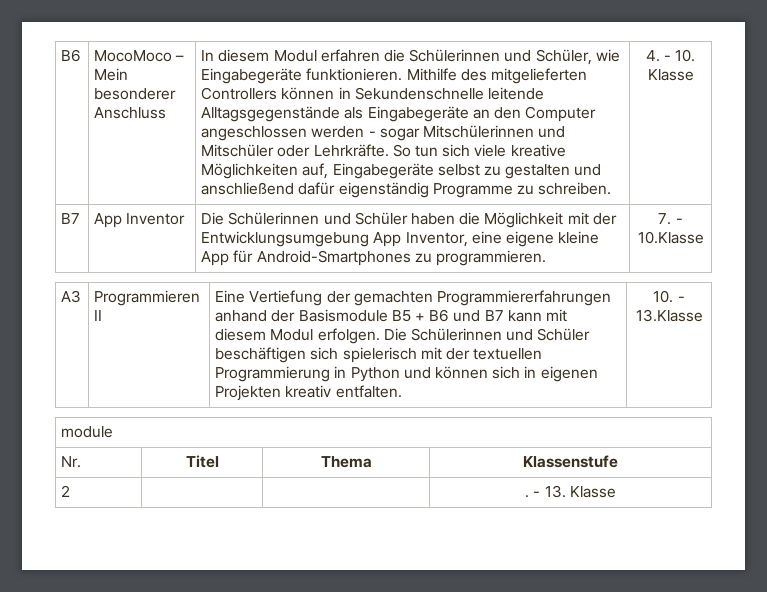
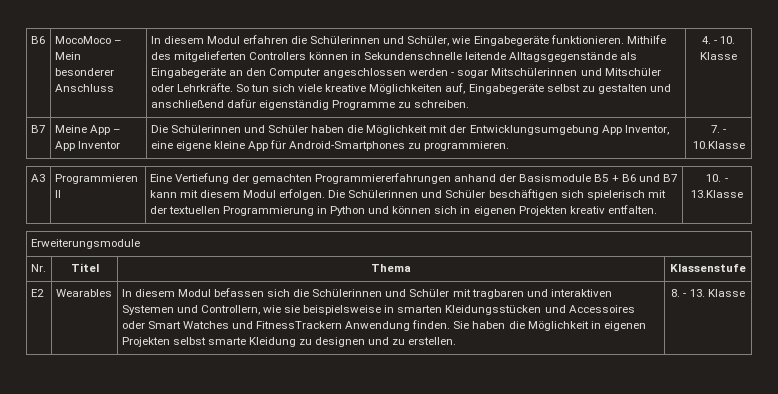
- B7 | App Inventor | Die Schülerinnen und Schüler haben die Möglichkeit mit der Entwicklungsumgebung App Inventor, eine eigene kleine App für Android-Smartphones zu programmieren. | 7. - 10.Klasse
+ B7 | Meine App – App Inventor | Die Schülerinnen und Schüler haben die Möglichkeit mit der Entwicklungsumgebung App Inventor, eine eigene kleine App für Android-Smartphones zu programmieren. | 7. - 10.Klasse
- module
+ Erweiterungsmodule
- 2 | | | . - 13. Klasse
+ E2 | Wearables | In diesem Modul befassen sich die Schülerinnen und Schüler mit tragbaren und interaktiven Systemen und Controllern, wie sie beispielsweise in smarten Kleidungsstücken und Accessoires oder Smart Watches und FitnessTrackern Anwendung finden. Sie haben die Möglichkeit in eigenen Projekten selbst smarte Kleidung zu designen und zu erstellen. | 8. - 13. Klasse

